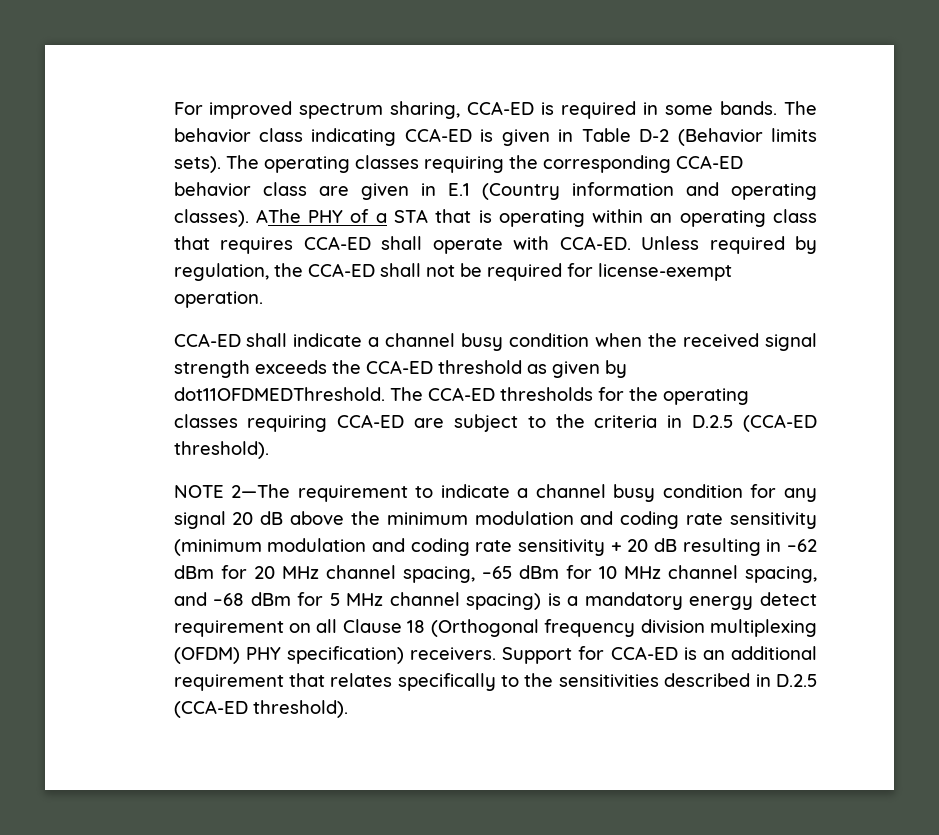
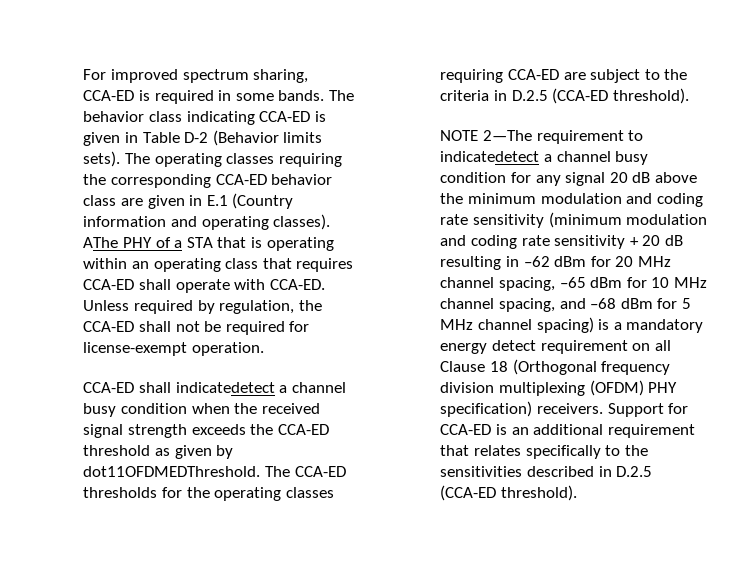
- CCA-ED shall indicate a channel busy condition when the received signal strength exceeds the CCA-ED threshold as given by dot11OFDMEDThreshold.
+ CCA-ED shall indicatedetect a channel busy condition when the received signal strength exceeds the CCA-ED threshold as given by dot11OFDMEDThreshold.
- NOTE 2—The requirement to indicate a channel busy condition for any signal 20 dB above the minimum modulation and coding rate sensitivity (minimum modulation and coding rate sensitivity + 20 dB resulting in –62 dBm for 20 MHz channel spacing, –65 dBm for 10 MHz channel spacing, and –68 dBm for 5 MHz channel spacing) is a mandatory energy detect requirement on all Clause 18 (Orthogonal frequency division multiplexing (OFDM) PHY specification) receivers.
+ NOTE 2—The requirement to indicatedetect a channel busy condition for any signal 20 dB above the minimum modulation and coding rate sensitivity (minimum modulation and coding rate sensitivity + 20 dB resulting in –62 dBm for 20 MHz channel spacing, –65 dBm for 10 MHz channel spacing, and –68 dBm for 5 MHz channel spacing) is a mandatory energy detect requirement on all Clause 18 (Orthogonal frequency division multiplexing (OFDM) PHY specification) receivers.

